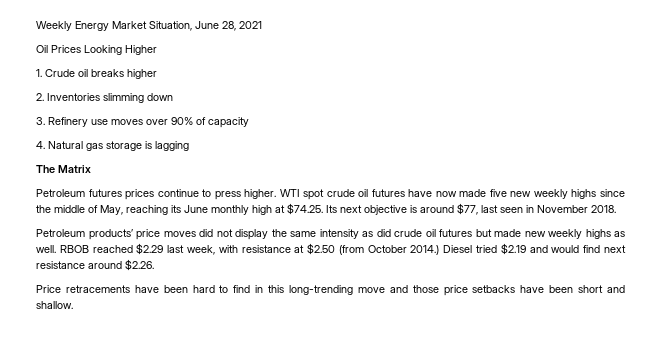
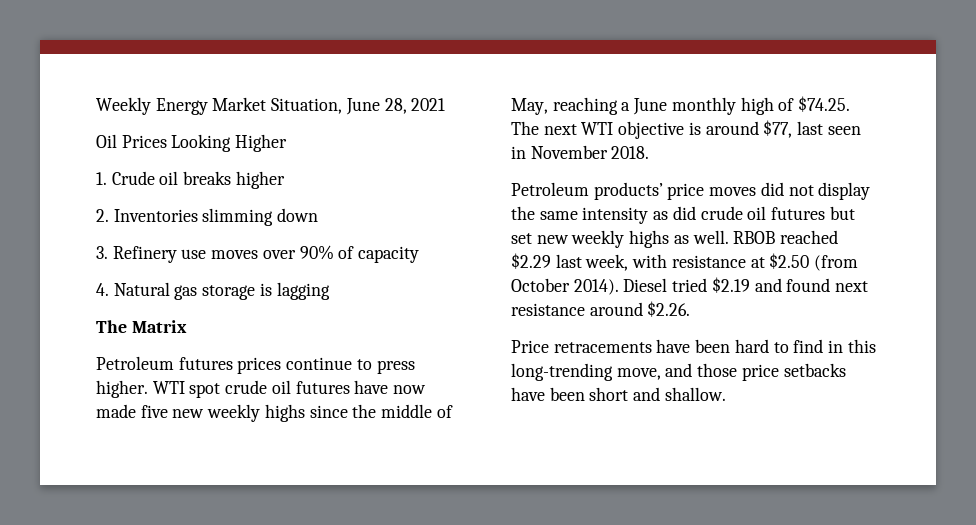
- WTI spot crude oil futures have now made five new weekly highs since the middle of May, reaching its June monthly high at $74.25. Its next objective is around $77, last seen in November 2018.
+ WTI spot crude oil futures have now made five new weekly highs since the middle of May, reaching a June monthly high of $74.25. The next WTI objective is around $77, last seen in November 2018.
- Petroleum products’ price moves did not display the same intensity as did crude oil futures but made new weekly highs as well.
+ Petroleum products’ price moves did not display the same intensity as did crude oil futures but set new weekly highs as well.
- RBOB reached $2.29 last week, with resistance at $2.50 (from October 2014.)
+ RBOB reached $2.29 last week, with resistance at $2.50 (from October 2014).
- Diesel tried $2.19 and would find next resistance around $2.26.
+ Diesel tried $2.19 and found next resistance around $2.26.
- Price retracements have been hard to find in this long-trending move and those price setbacks have been short and shallow.
+ Price retracements have been hard to find in this long-trending move, and those price setbacks have been short and shallow.

